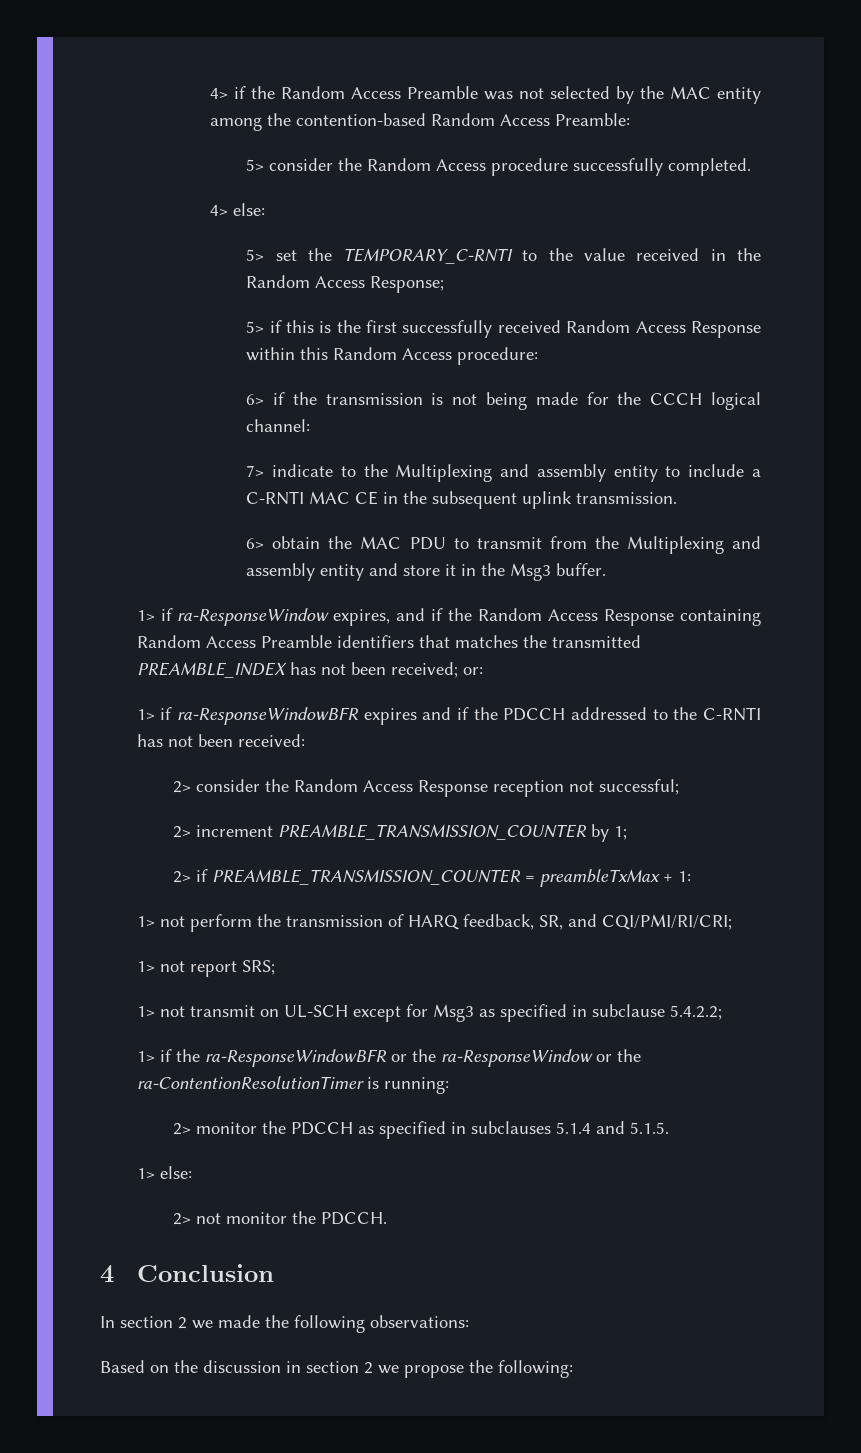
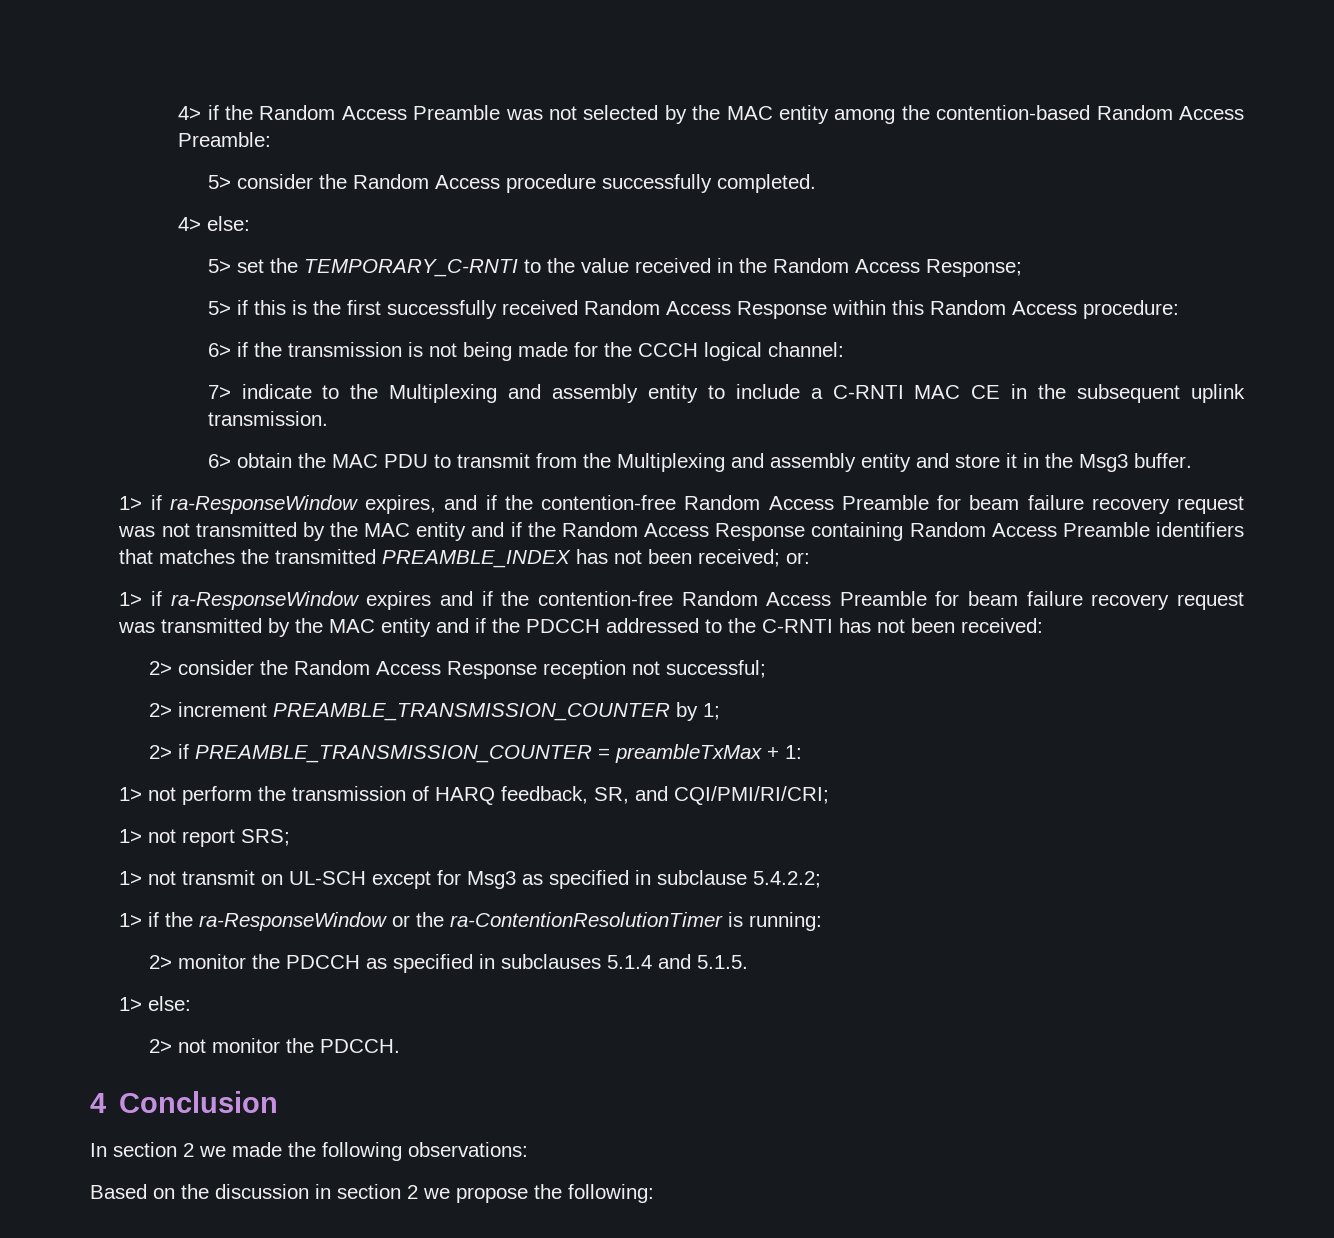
- 1> if ra-ResponseWindow expires, and if the Random Access Response containing Random Access Preamble identifiers that matches the transmitted PREAMBLE_INDEX has not been received; or:
+ 1> if ra-ResponseWindow expires, and if the contention-free Random Access Preamble for beam failure recovery request was not transmitted by the MAC entity and if the Random Access Response containing Random Access Preamble identifiers that matches the transmitted PREAMBLE_INDEX has not been received; or:
- 1> if ra-ResponseWindowBFR expires and if the PDCCH addressed to the C-RNTI has not been received:
+ 1> if ra-ResponseWindow expires and if the contention-free Random Access Preamble for beam failure recovery request was transmitted by the MAC entity and if the PDCCH addressed to the C-RNTI has not been received:
- 1> if the ra-ResponseWindowBFR or the ra-ResponseWindow or the ra-ContentionResolutionTimer is running:
+ 1> if the ra-ResponseWindow or the ra-ContentionResolutionTimer is running:

